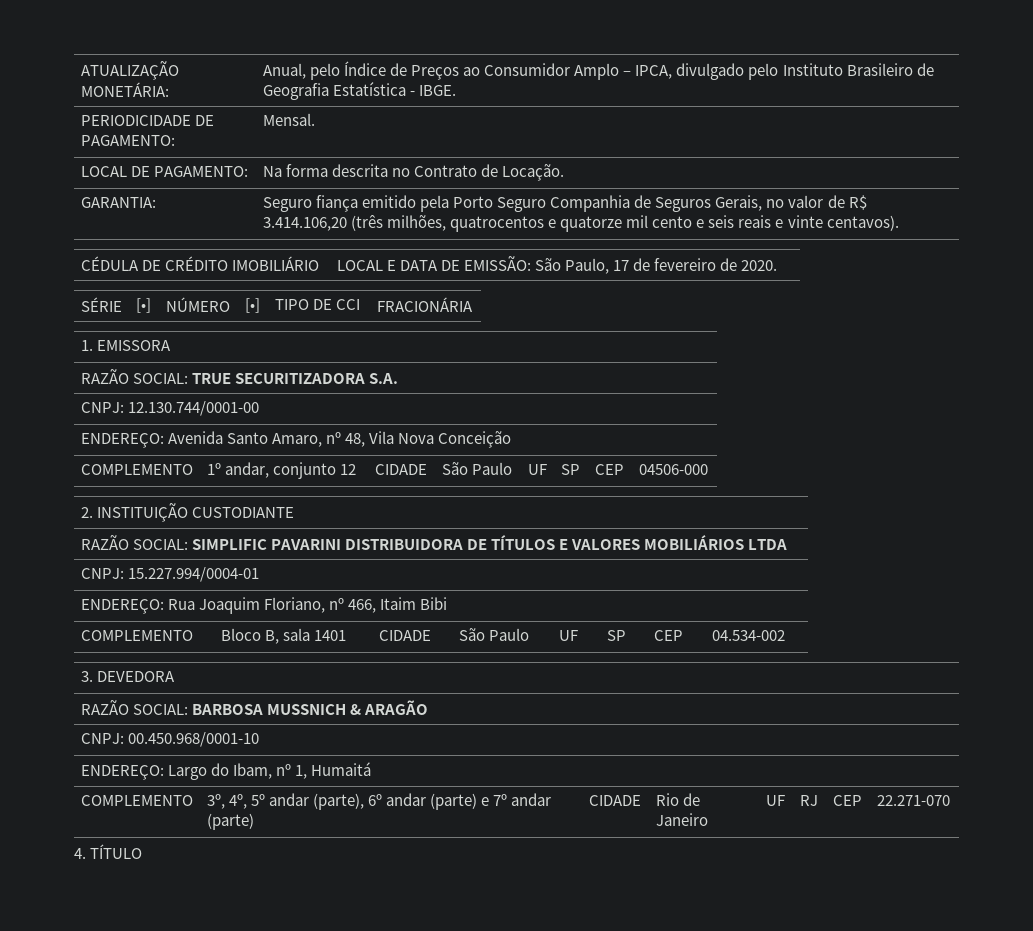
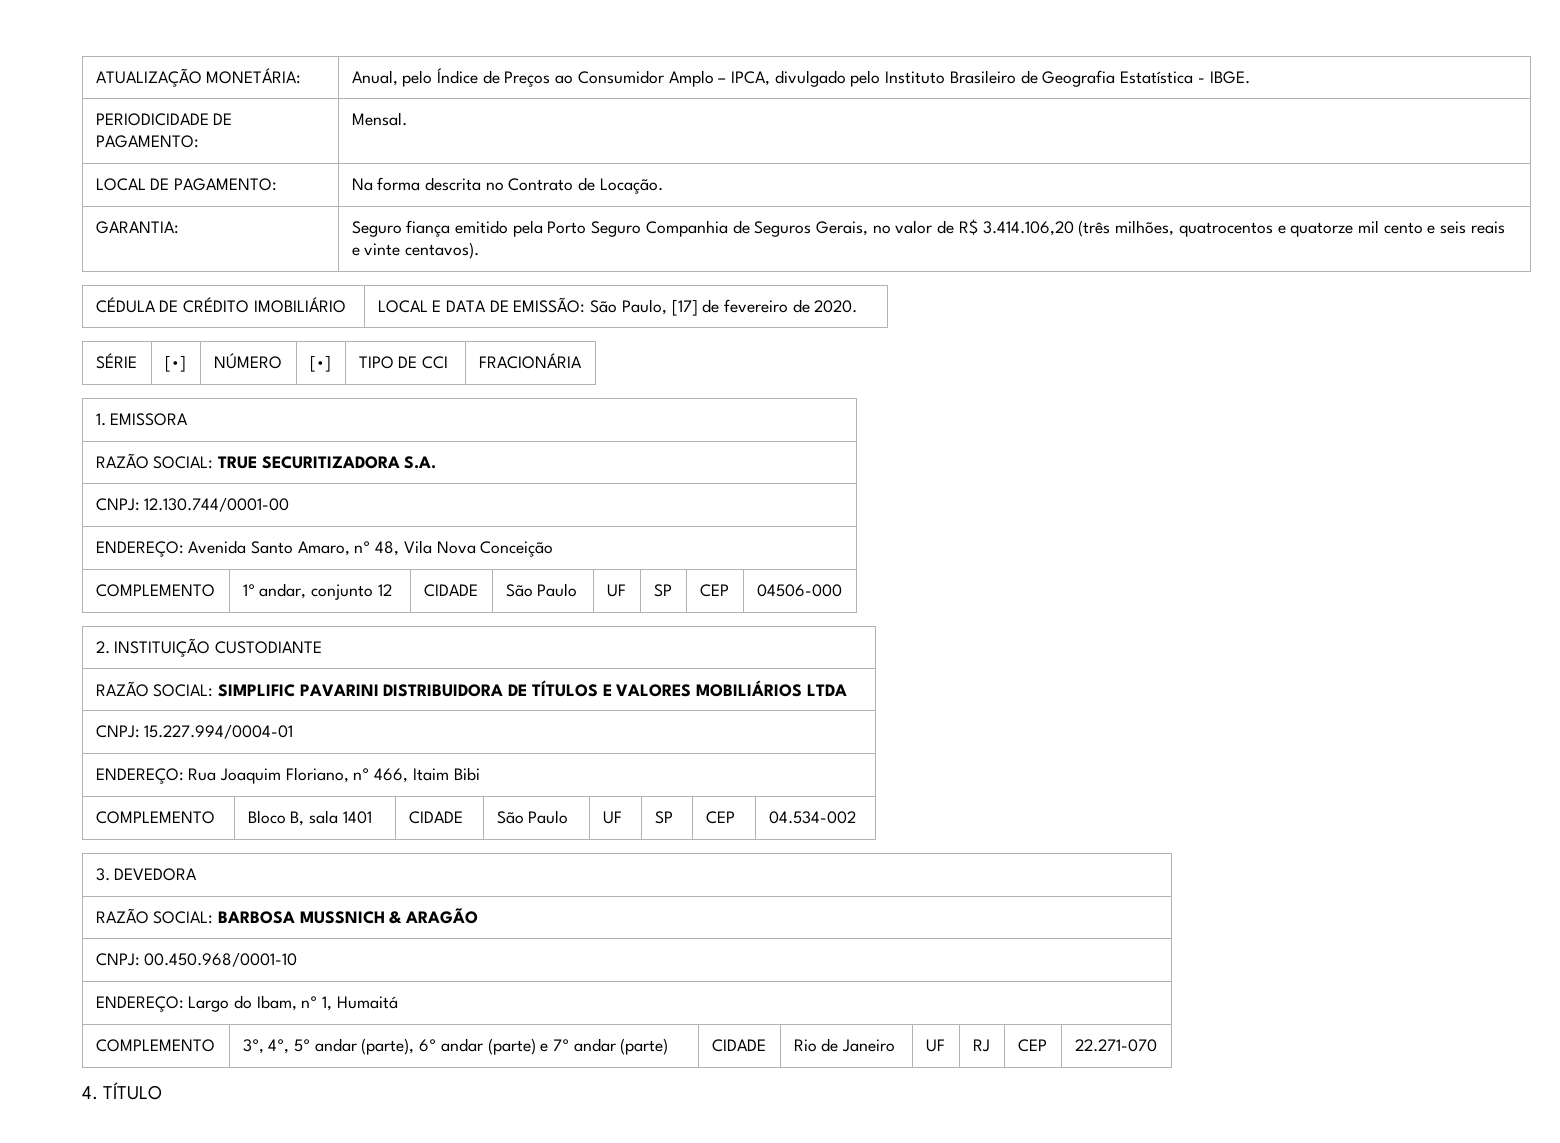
- CÉDULA DE CRÉDITO IMOBILIÁRIO | LOCAL E DATA DE EMISSÃO: São Paulo, 17 de fevereiro de 2020.
+ CÉDULA DE CRÉDITO IMOBILIÁRIO | LOCAL E DATA DE EMISSÃO: São Paulo, [17] de fevereiro de 2020.

